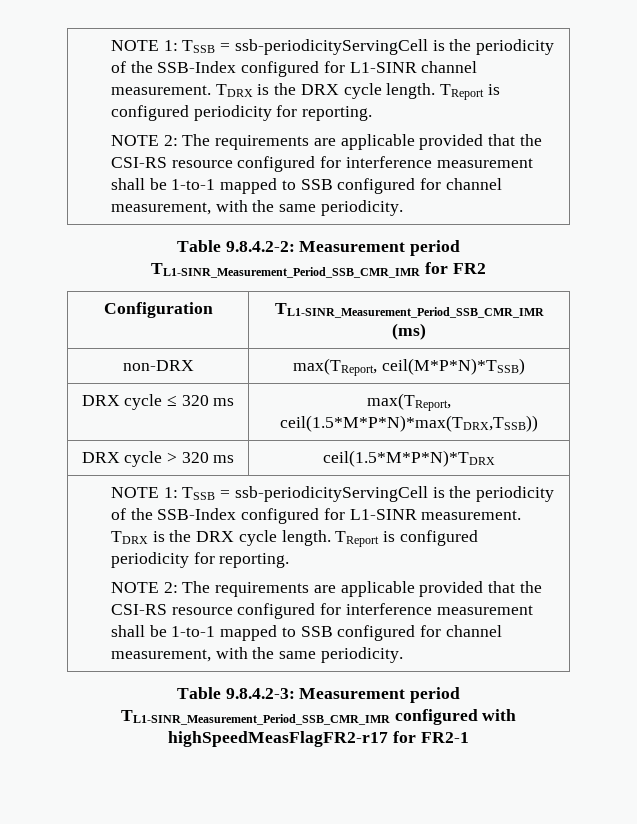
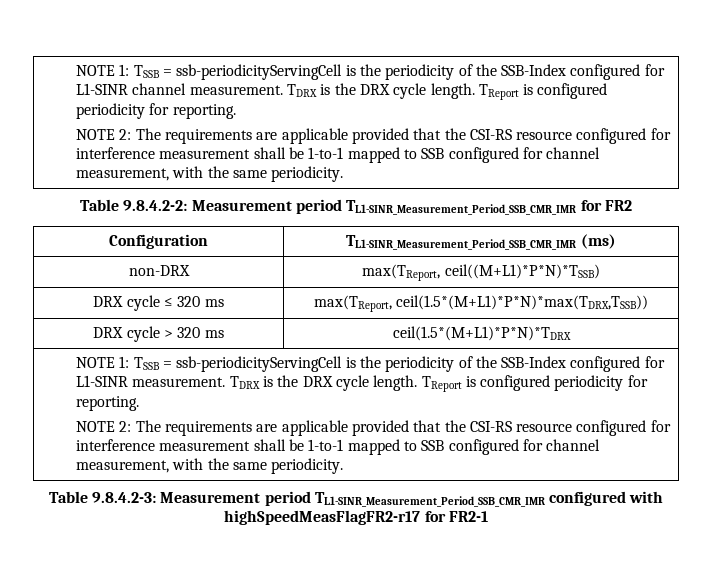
- non-DRX | max(TReport, ceil(M*P*N)*TSSB)
+ non-DRX | max(TReport, ceil((M+L1)*P*N)*TSSB)
- DRX cycle ≤ 320 ms | max(TReport, ceil(1.5*M*P*N)*max(TDRX,TSSB))
+ DRX cycle ≤ 320 ms | max(TReport, ceil(1.5*(M+L1)*P*N)*max(TDRX,TSSB))
- DRX cycle > 320 ms | ceil(1.5*M*P*N)*TDRX
+ DRX cycle > 320 ms | ceil(1.5*(M+L1)*P*N)*TDRX

